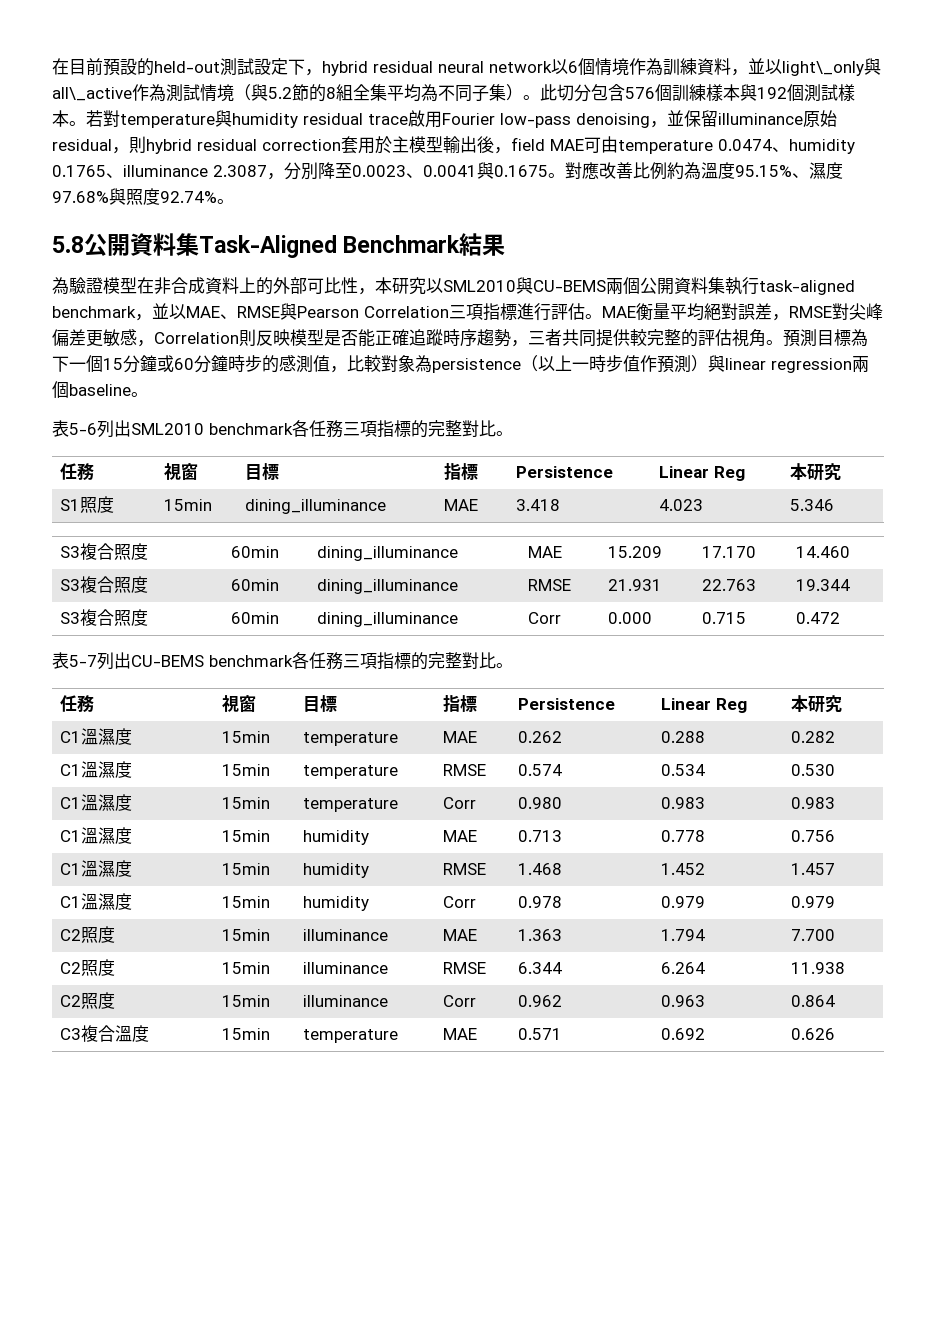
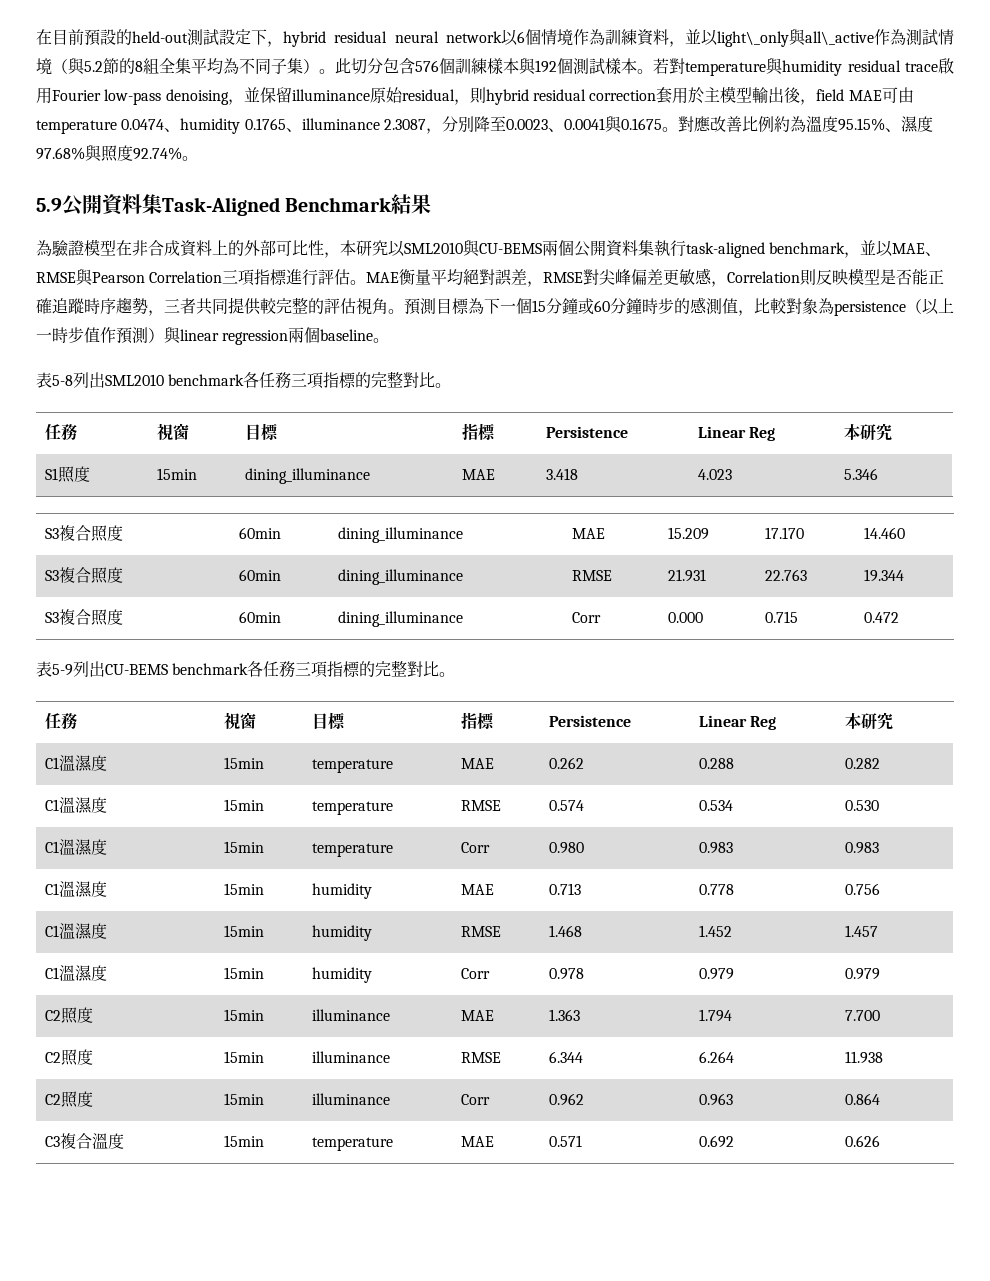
- 5.8公開資料集Task-Aligned Benchmark結果
+ 5.9公開資料集Task-Aligned Benchmark結果
- 表5-6列出SML2010 benchmark各任務三項指標的完整對比。
+ 表5-8列出SML2010 benchmark各任務三項指標的完整對比。
- 表5-7列出CU-BEMS benchmark各任務三項指標的完整對比。
+ 表5-9列出CU-BEMS benchmark各任務三項指標的完整對比。

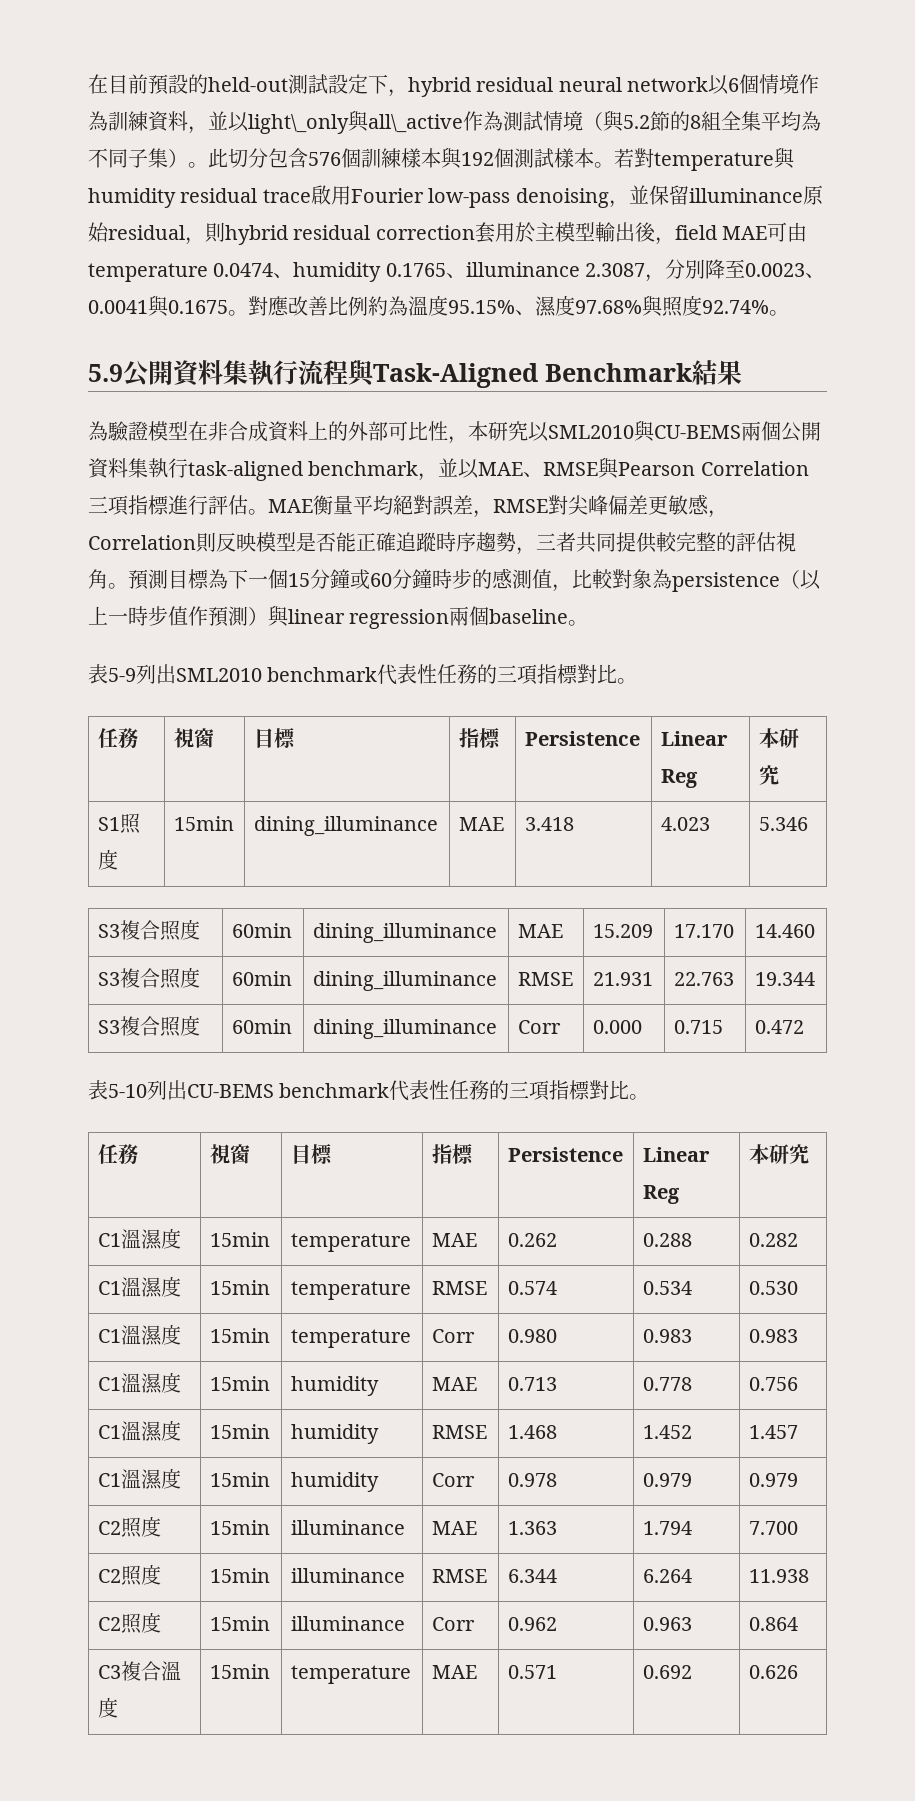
- 5.9公開資料集Task-Aligned Benchmark結果
+ 5.9公開資料集執行流程與Task-Aligned Benchmark結果
- 表5-8列出SML2010 benchmark各任務三項指標的完整對比。
+ 表5-9列出SML2010 benchmark代表性任務的三項指標對比。
- 表5-9列出CU-BEMS benchmark各任務三項指標的完整對比。
+ 表5-10列出CU-BEMS benchmark代表性任務的三項指標對比。

